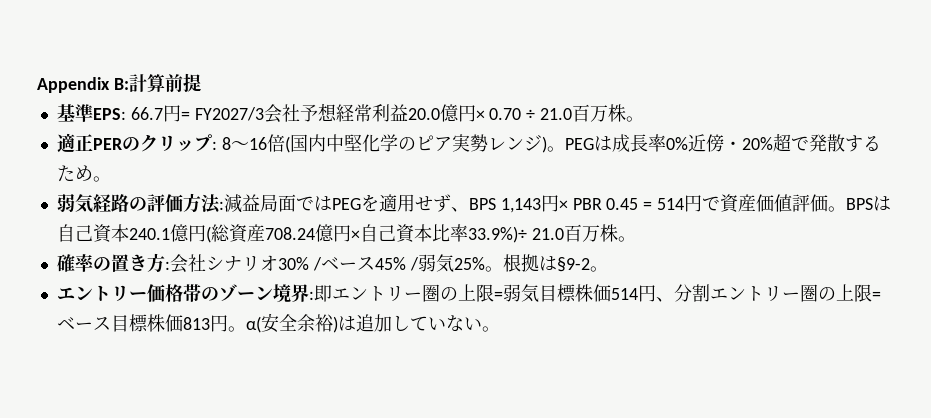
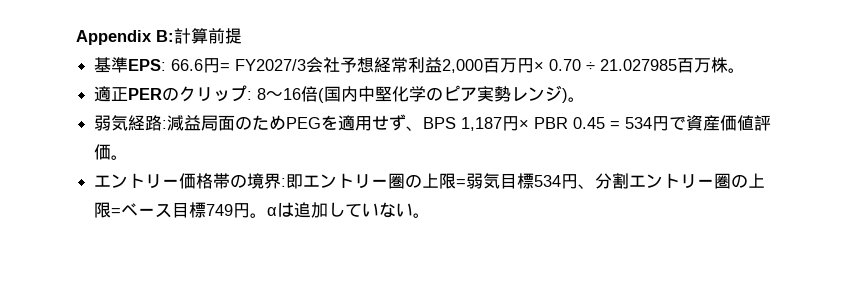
- 基準EPS: 66.7円= FY2027/3会社予想経常利益20.0億円× 0.70 ÷ 21.0百万株。
+ 基準EPS: 66.6円= FY2027/3会社予想経常利益2,000百万円× 0.70 ÷ 21.027985百万株。
- PEGは成長率0%近傍・20%超で発散するため。
- 弱気経路の評価方法:減益局面ではPEGを適用せず、BPS 1,143円× PBR 0.45 = 514円で資産価値評価。BPSは自己資本240.1億円(総資産708.24億円×自己資本比率33.9%)÷ 21.0百万株。
- 確率の置き方:会社シナリオ30% /ベース45% /弱気25%。根拠は§9-2。
+ 弱気経路:減益局面のためPEGを適用せず、BPS 1,187円× PBR 0.45 = 534円で資産価値評価。
- エントリー価格帯のゾーン境界:即エントリー圏の上限=弱気目標株価514円、分割エントリー圏の上限=ベース目標株価813円。α(安全余裕)は追加していない。
+ エントリー価格帯の境界:即エントリー圏の上限=弱気目標534円、分割エントリー圏の上限=ベース目標749円。αは追加していない。

